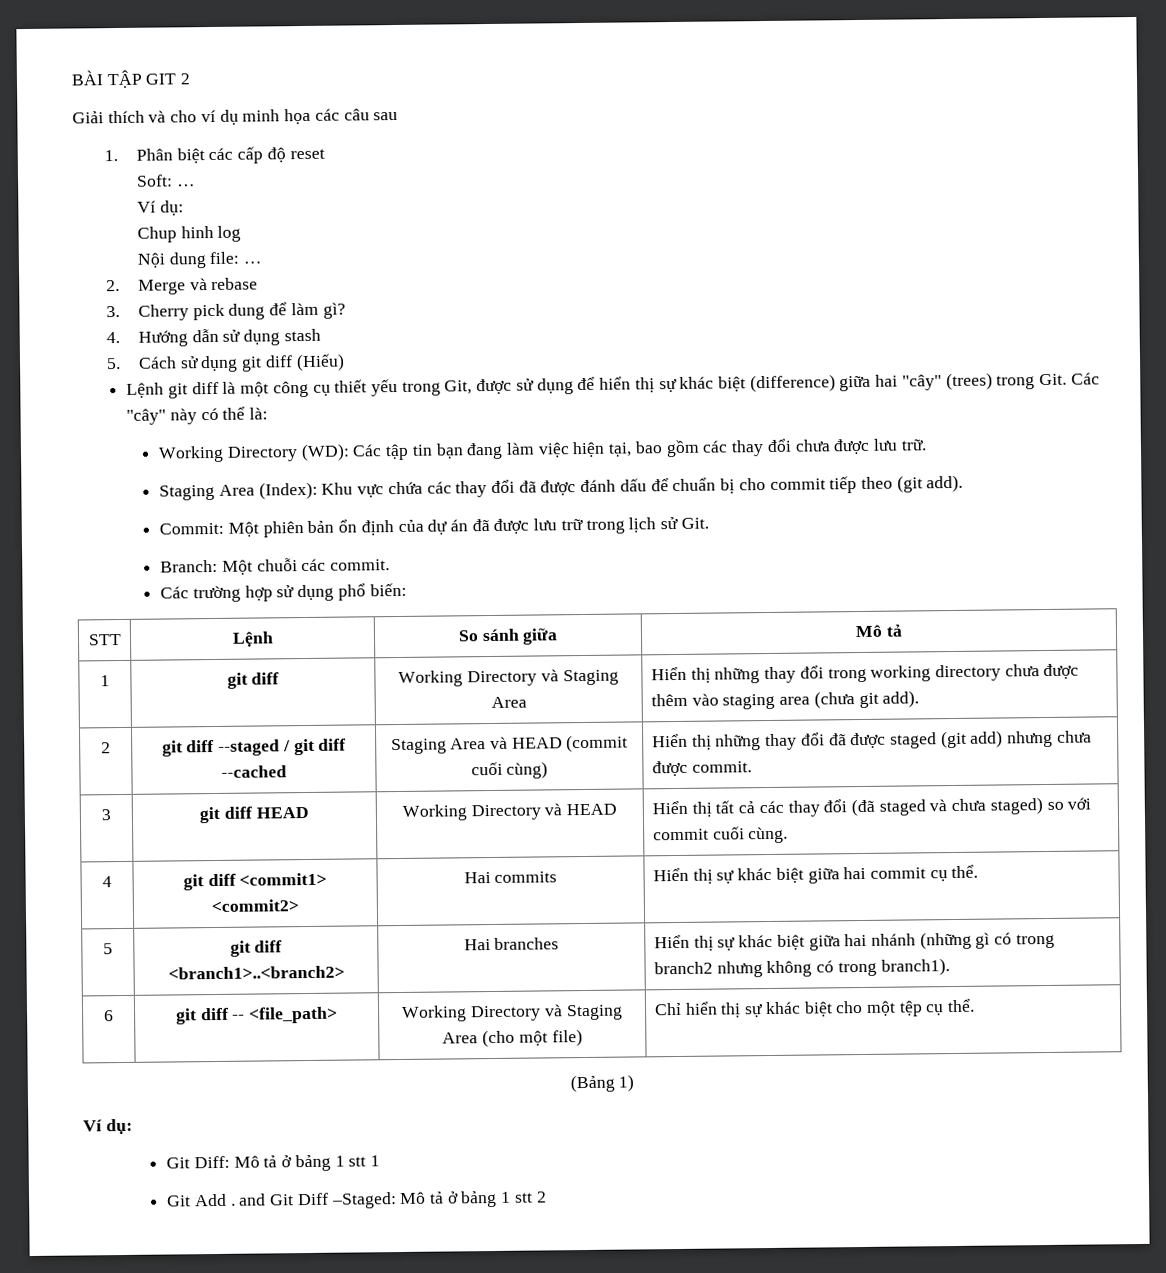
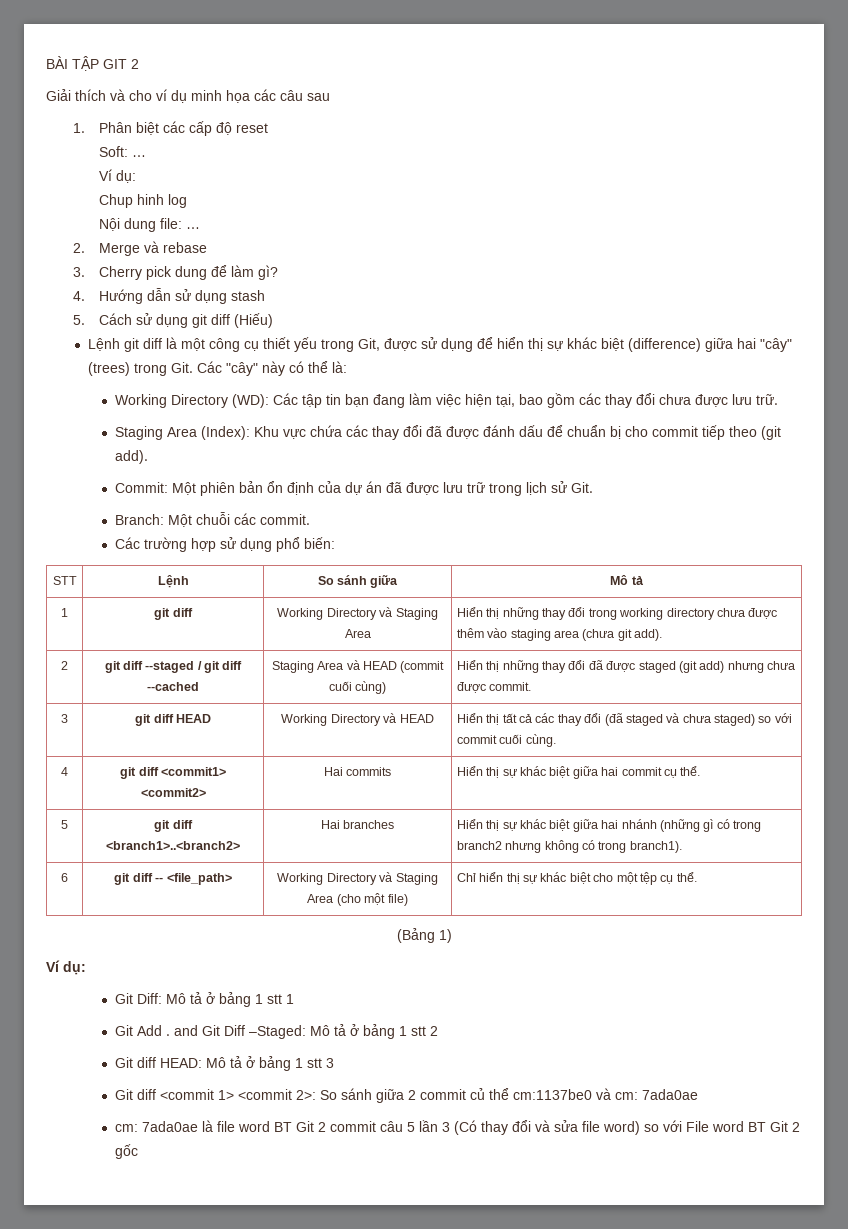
+ Git diff HEAD: Mô tả ở bảng 1 stt 3
+ Git diff <commit 1> <commit 2>: So sánh giữa 2 commit củ thể cm:1137be0 và cm: 7ada0ae
+ cm: 7ada0ae là file word BT Git 2 commit câu 5 lần 3 (Có thay đổi và sửa file word) so với File word BT Git 2 gốc

